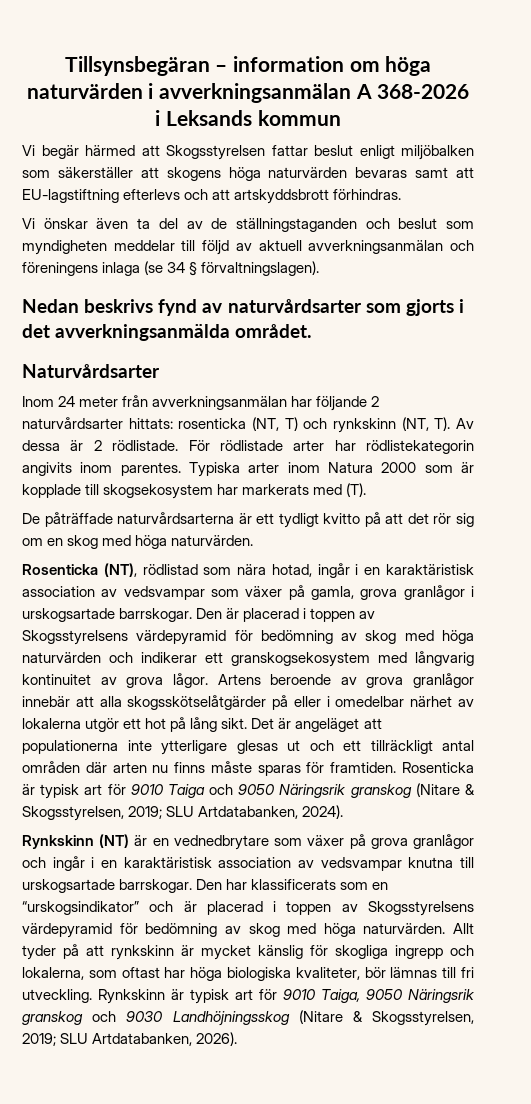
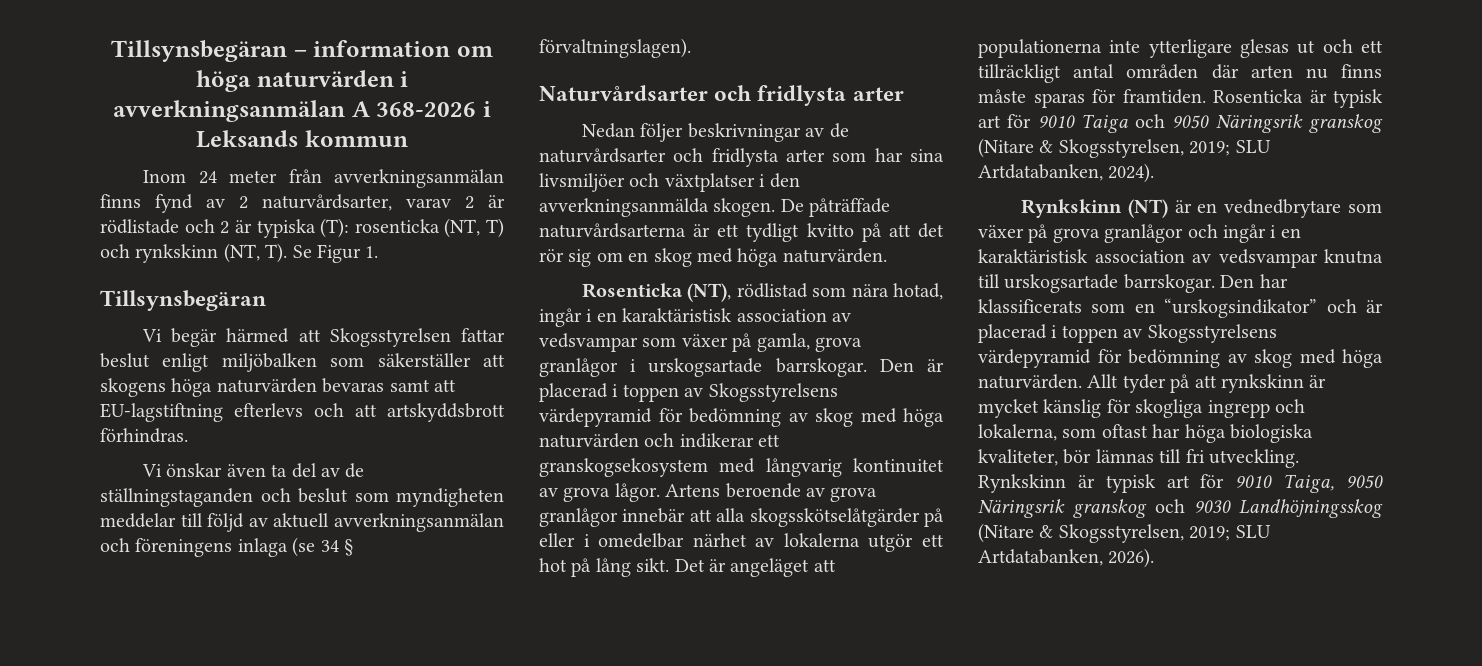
+ Inom 24 meter från avverkningsanmälan finns fynd av 2 naturvårdsarter, varav 2 är rödlistade och 2 är typiska (T): rosenticka (NT, T) och rynkskinn (NT, T). Se Figur 1.
+ Tillsynsbegäran
- Nedan beskrivs fynd av naturvårdsarter som gjorts i det avverkningsanmälda området.
- Naturvårdsarter
- Inom 24 meter från avverkningsanmälan har följande 2 naturvårdsarter hittats: rosenticka (NT, T) och rynkskinn (NT, T). Av dessa är 2 rödlistade. För rödlistade arter har rödlistekategorin angivits inom parentes. Typiska arter inom Natura 2000 som är kopplade till skogsekosystem har markerats med (T).
- De påträffade naturvårdsarterna är ett tydligt kvitto på att det rör sig om en skog med höga naturvärden.
+ Naturvårdsarter och fridlysta arter
+ Nedan följer beskrivningar av de naturvårdsarter och fridlysta arter som har sina livsmiljöer och växtplatser i den avverkningsanmälda skogen. De påträffade naturvårdsarterna är ett tydligt kvitto på att det rör sig om en skog med höga naturvärden.

